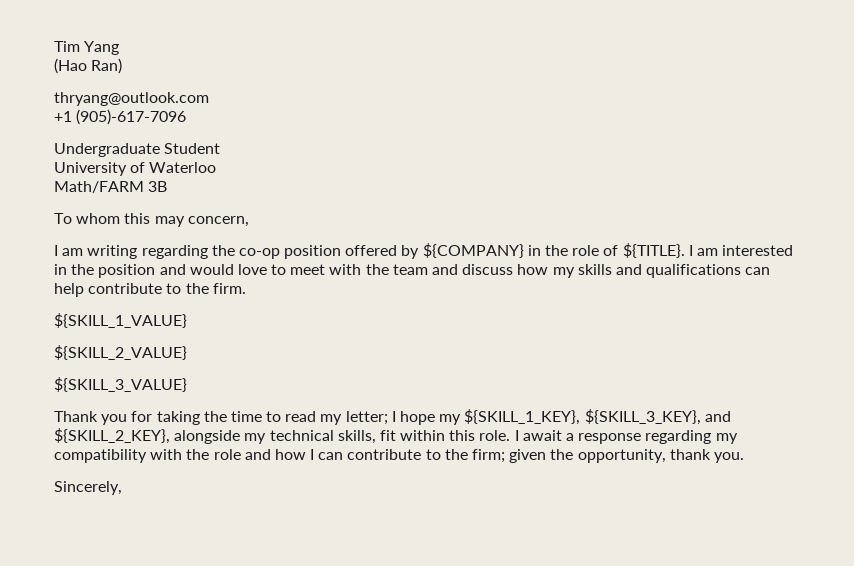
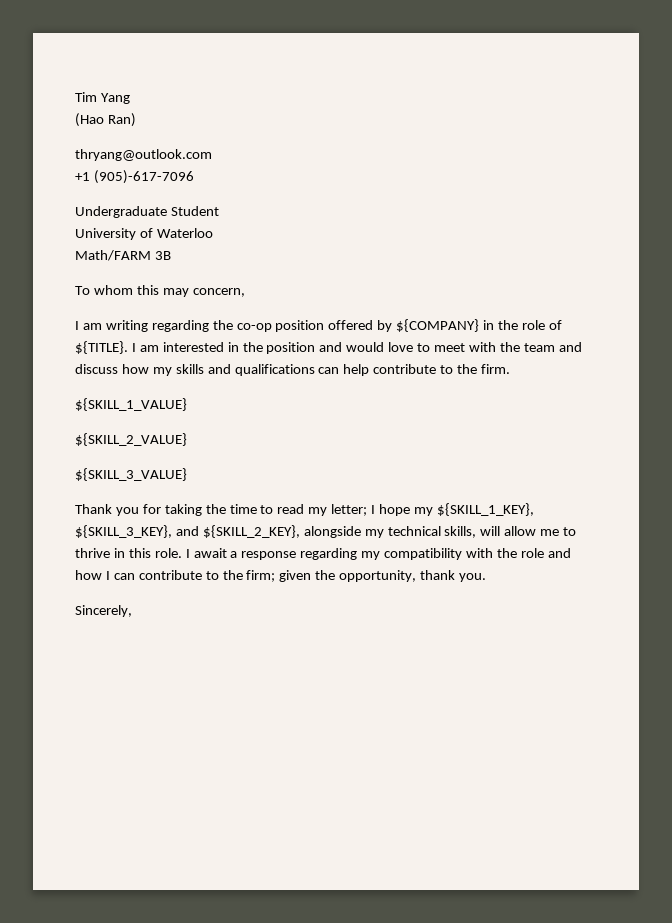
- Thank you for taking the time to read my letter; I hope my ${SKILL_1_KEY}, ${SKILL_3_KEY}, and ${SKILL_2_KEY}, alongside my technical skills, fit within this role.
+ Thank you for taking the time to read my letter; I hope my ${SKILL_1_KEY}, ${SKILL_3_KEY}, and ${SKILL_2_KEY}, alongside my technical skills, will allow me to thrive in this role.

